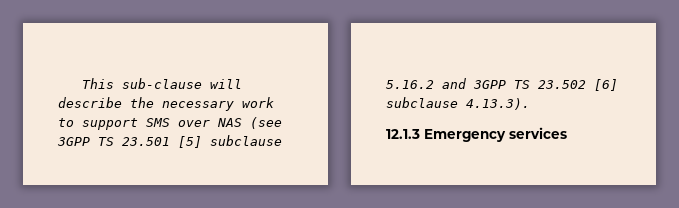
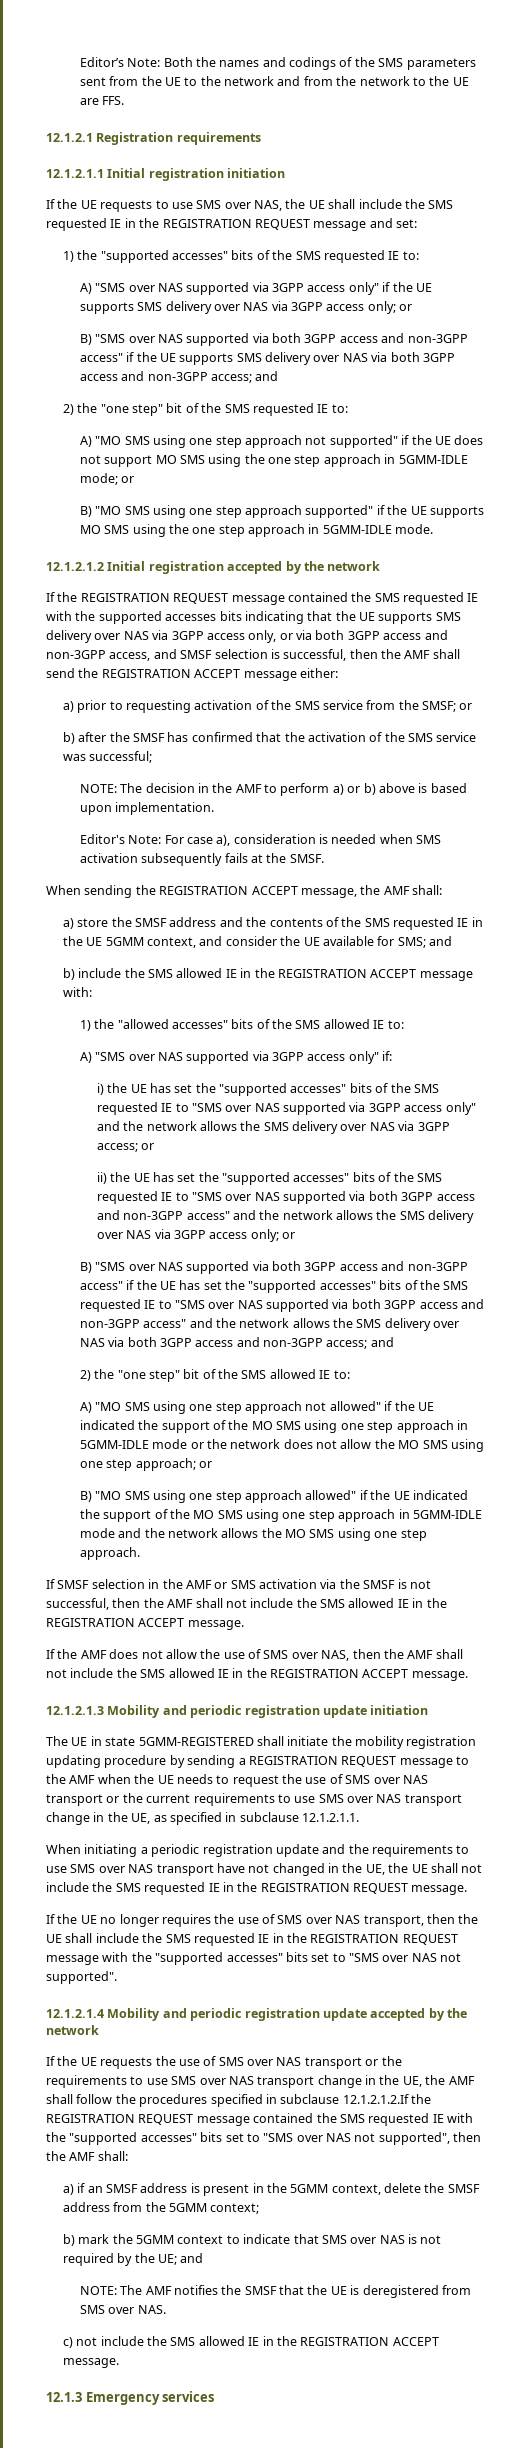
- This sub-clause will describe the necessary work to support SMS over NAS (see 3GPP TS 23.501 [5] subclause 5.16.2 and 3GPP TS 23.502 [6] subclause 4.13.3).
+ Editor’s Note: Both the names and codings of the SMS parameters sent from the UE to the network and from the network to the UE are FFS.
+ 12.1.2.1 Registration requirements
+ 12.1.2.1.1 Initial registration initiation
+ If the UE requests to use SMS over NAS, the UE shall include the SMS requested IE in the REGISTRATION REQUEST message and set:
+ 1) the "supported accesses" bits of the SMS requested IE to:
+ A) "SMS over NAS supported via 3GPP access only" if the UE supports SMS delivery over NAS via 3GPP access only; or
+ B) "SMS over NAS supported via both 3GPP access and non-3GPP access" if the UE supports SMS delivery over NAS via both 3GPP access and non-3GPP access; and
+ 2) the "one step" bit of the SMS requested IE to:
+ A) "MO SMS using one step approach not supported" if the UE does not support MO SMS using the one step approach in 5GMM-IDLE mode; or
+ B) "MO SMS using one step approach supported" if the UE supports MO SMS using the one step approach in 5GMM-IDLE mode.
+ 12.1.2.1.2 Initial registration accepted by the network
+ If the REGISTRATION REQUEST message contained the SMS requested IE with the supported accesses bits indicating that the UE supports SMS delivery over NAS via 3GPP access only, or via both 3GPP access and non-3GPP access, and SMSF selection is successful, then the AMF shall send the REGISTRATION ACCEPT message either:
+ a) prior to requesting activation of the SMS service from the SMSF; or
+ b) after the SMSF has confirmed that the activation of the SMS service was successful;
+ NOTE: The decision in the AMF to perform a) or b) above is based upon implementation.
+ Editor's Note: For case a), consideration is needed when SMS activation subsequently fails at the SMSF.
+ When sending the REGISTRATION ACCEPT message, the AMF shall:
+ a) store the SMSF address and the contents of the SMS requested IE in the UE 5GMM context, and consider the UE available for SMS; and
+ b) include the SMS allowed IE in the REGISTRATION ACCEPT message with:
+ 1) the "allowed accesses" bits of the SMS allowed IE to:
+ A) "SMS over NAS supported via 3GPP access only" if:
+ i) the UE has set the "supported accesses" bits of the SMS requested IE to "SMS over NAS supported via 3GPP access only" and the network allows the SMS delivery over NAS via 3GPP access; or
+ ii) the UE has set the "supported accesses" bits of the SMS requested IE to "SMS over NAS supported via both 3GPP access and non-3GPP access" and the network allows the SMS delivery over NAS via 3GPP access only; or
+ B) "SMS over NAS supported via both 3GPP access and non-3GPP access" if the UE has set the "supported accesses" bits of the SMS requested IE to "SMS over NAS supported via both 3GPP access and non-3GPP access" and the network allows the SMS delivery over NAS via both 3GPP access and non-3GPP access; and
+ 2) the "one step" bit of the SMS allowed IE to:
+ A) "MO SMS using one step approach not allowed" if the UE indicated the support of the MO SMS using one step approach in 5GMM-IDLE mode or the network does not allow the MO SMS using one step approach; or
+ B) "MO SMS using one step approach allowed" if the UE indicated the support of the MO SMS using one step approach in 5GMM-IDLE mode and the network allows the MO SMS using one step approach.
+ If SMSF selection in the AMF or SMS activation via the SMSF is not successful, then the AMF shall not include the SMS allowed IE in the REGISTRATION ACCEPT message.
+ If the AMF does not allow the use of SMS over NAS, then the AMF shall not include the SMS allowed IE in the REGISTRATION ACCEPT message.
+ 12.1.2.1.3 Mobility and periodic registration update initiation
+ The UE in state 5GMM-REGISTERED shall initiate the mobility registration updating procedure by sending a REGISTRATION REQUEST message to the AMF when the UE needs to request the use of SMS over NAS transport or the current requirements to use SMS over NAS transport change in the UE, as specified in subclause 12.1.2.1.1.
+ When initiating a periodic registration update and the requirements to use SMS over NAS transport have not changed in the UE, the UE shall not include the SMS requested IE in the REGISTRATION REQUEST message.
+ If the UE no longer requires the use of SMS over NAS transport, then the UE shall include the SMS requested IE in the REGISTRATION REQUEST message with the "supported accesses" bits set to "SMS over NAS not supported".
+ 12.1.2.1.4 Mobility and periodic registration update accepted by the network
+ If the UE requests the use of SMS over NAS transport or the requirements to use SMS over NAS transport change in the UE, the AMF shall follow the procedures specified in subclause 12.1.2.1.2.If the REGISTRATION REQUEST message contained the SMS requested IE with the "supported accesses" bits set to "SMS over NAS not supported", then the AMF shall:
+ a) if an SMSF address is present in the 5GMM context, delete the SMSF address from the 5GMM context;
+ b) mark the 5GMM context to indicate that SMS over NAS is not required by the UE; and
+ NOTE: The AMF notifies the SMSF that the UE is deregistered from SMS over NAS.
+ c) not include the SMS allowed IE in the REGISTRATION ACCEPT message.

